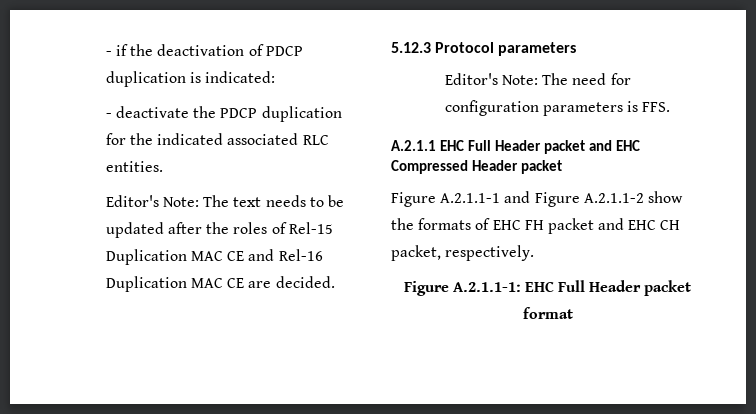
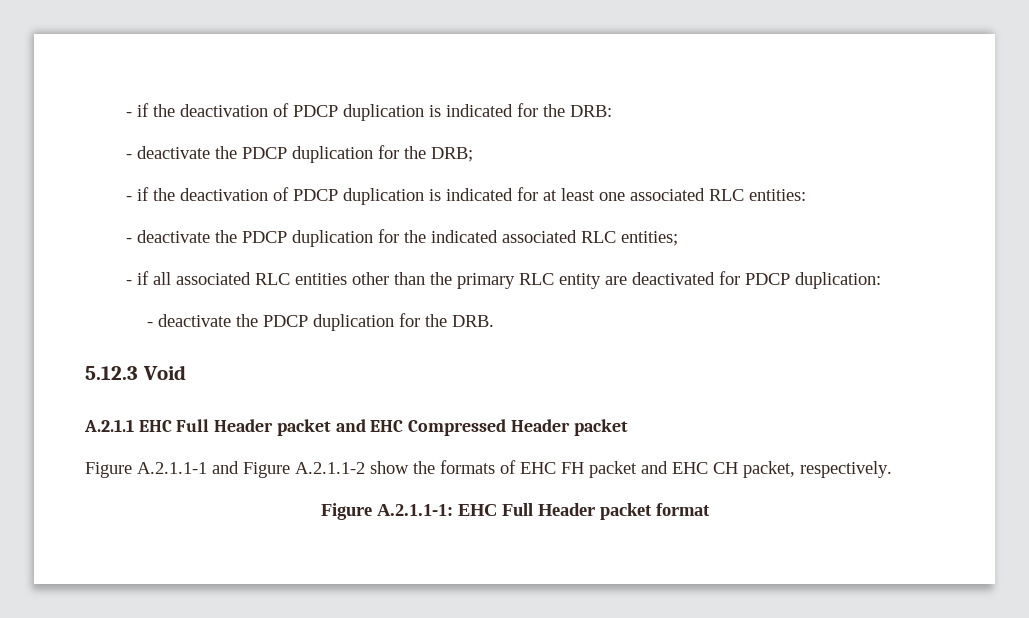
- - if the deactivation of PDCP duplication is indicated:
+ - if the deactivation of PDCP duplication is indicated for the DRB:
+ - deactivate the PDCP duplication for the DRB;
+ - if the deactivation of PDCP duplication is indicated for at least one associated RLC entities:
- - deactivate the PDCP duplication for the indicated associated RLC entities.
- Editor's Note: The text needs to be updated after the roles of Rel-15 Duplication MAC CE and Rel-16 Duplication MAC CE are decided.
- 5.12.3 Protocol parameters
- Editor's Note: The need for configuration parameters is FFS.
+ - deactivate the PDCP duplication for the indicated associated RLC entities;
+ - if all associated RLC entities other than the primary RLC entity are deactivated for PDCP duplication:
+ - deactivate the PDCP duplication for the DRB.
+ 5.12.3 Void

